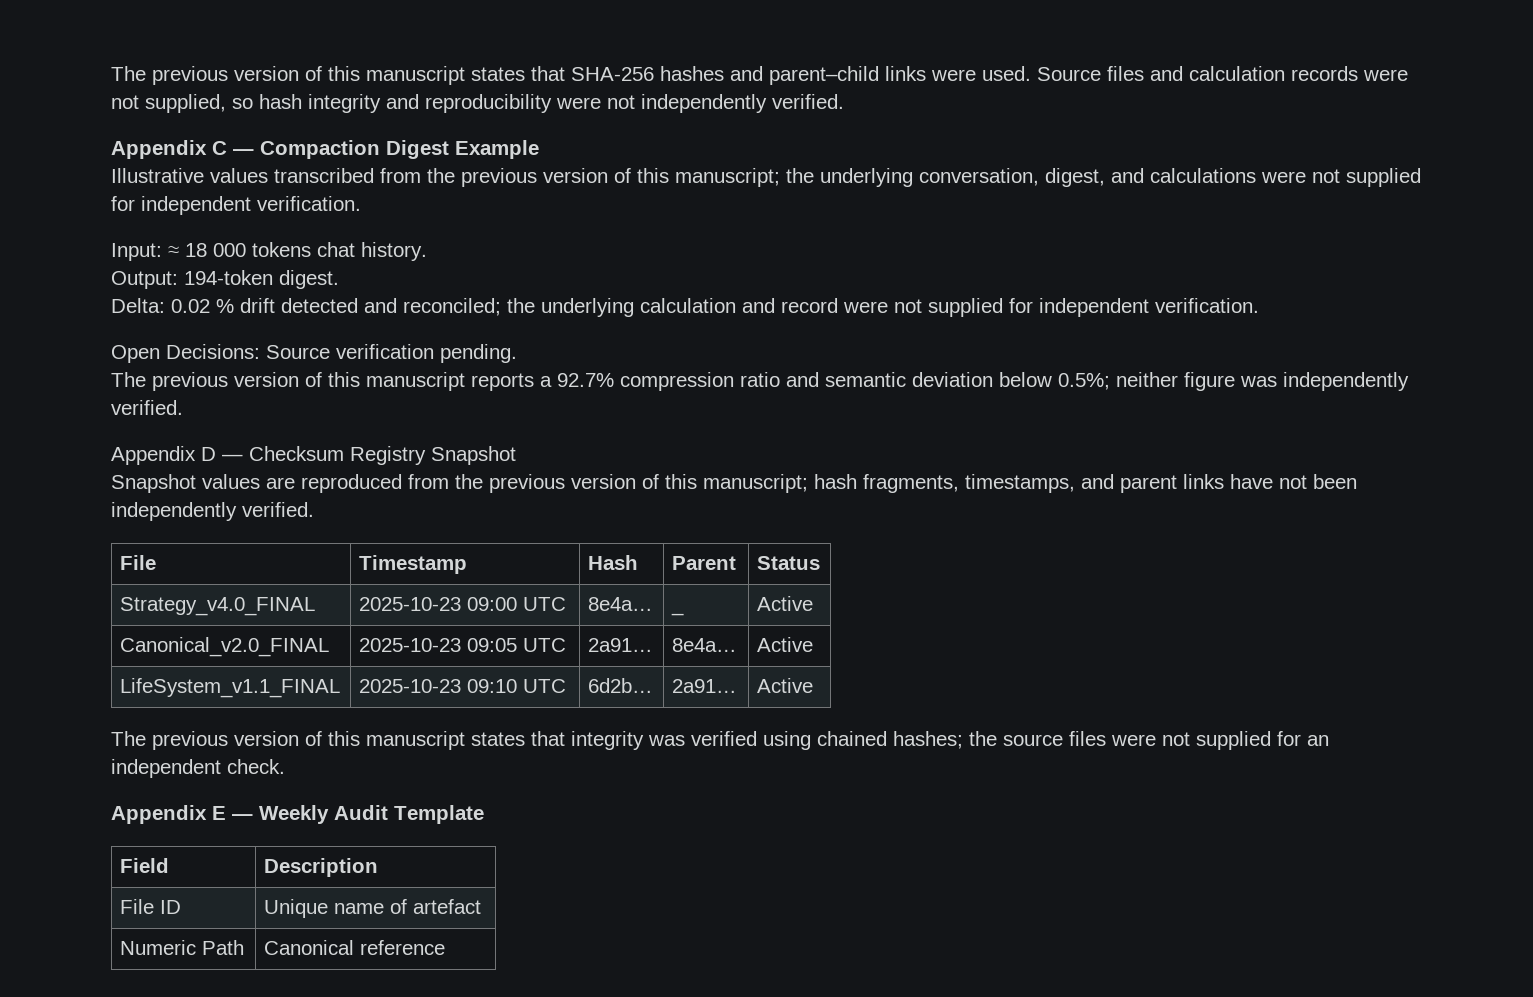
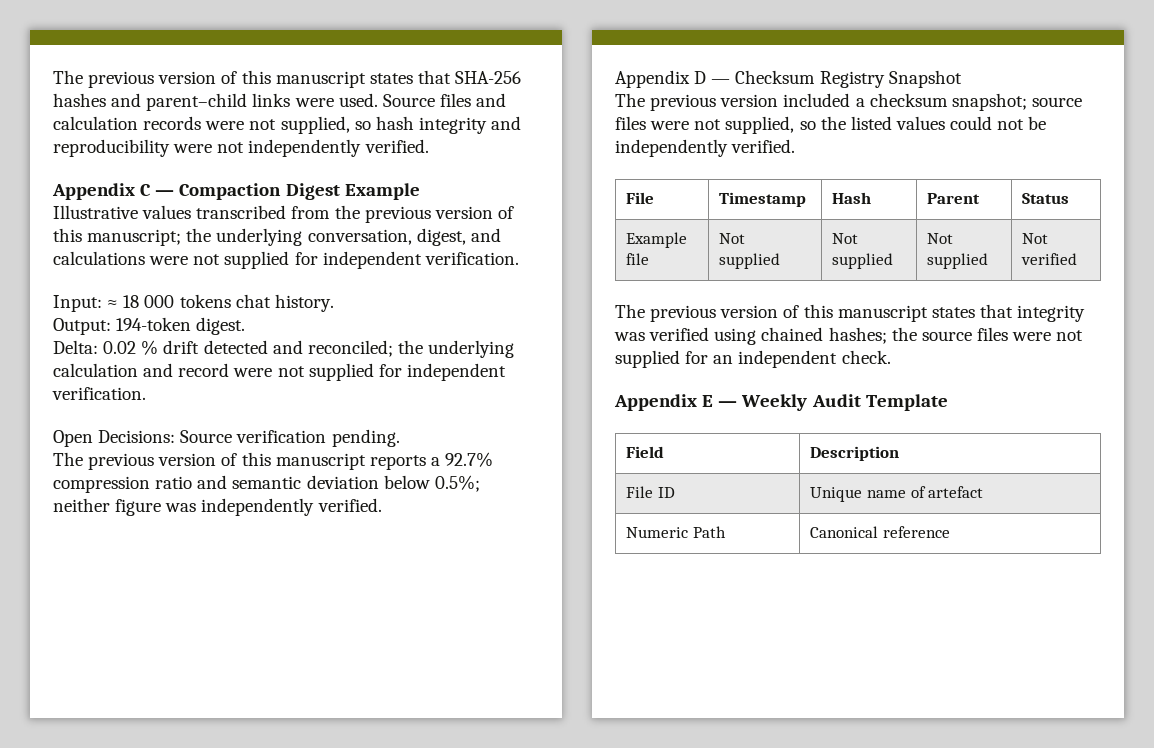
- Snapshot values are reproduced from the previous version of this manuscript; hash fragments, timestamps, and parent links have not been independently verified.
+ The previous version included a checksum snapshot; source files were not supplied, so the listed values could not be independently verified.
- Strategy_v4.0_FINAL | 2025-10-23 09:00 UTC | 8e4a… | _ | Active
- Canonical_v2.0_FINAL | 2025-10-23 09:05 UTC | 2a91… | 8e4a… | Active
- LifeSystem_v1.1_FINAL | 2025-10-23 09:10 UTC | 6d2b… | 2a91… | Active
+ Example file | Not supplied | Not supplied | Not supplied | Not verified

